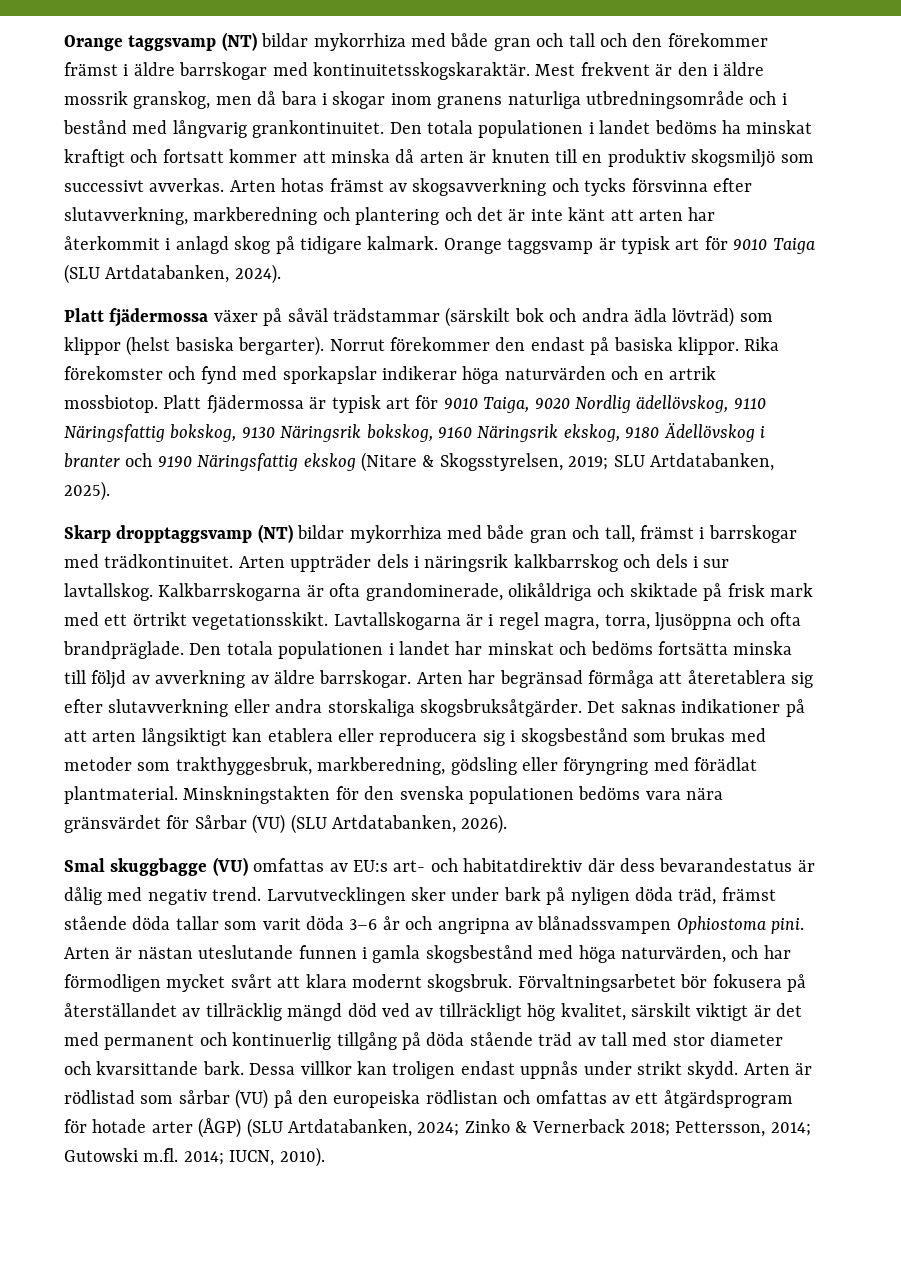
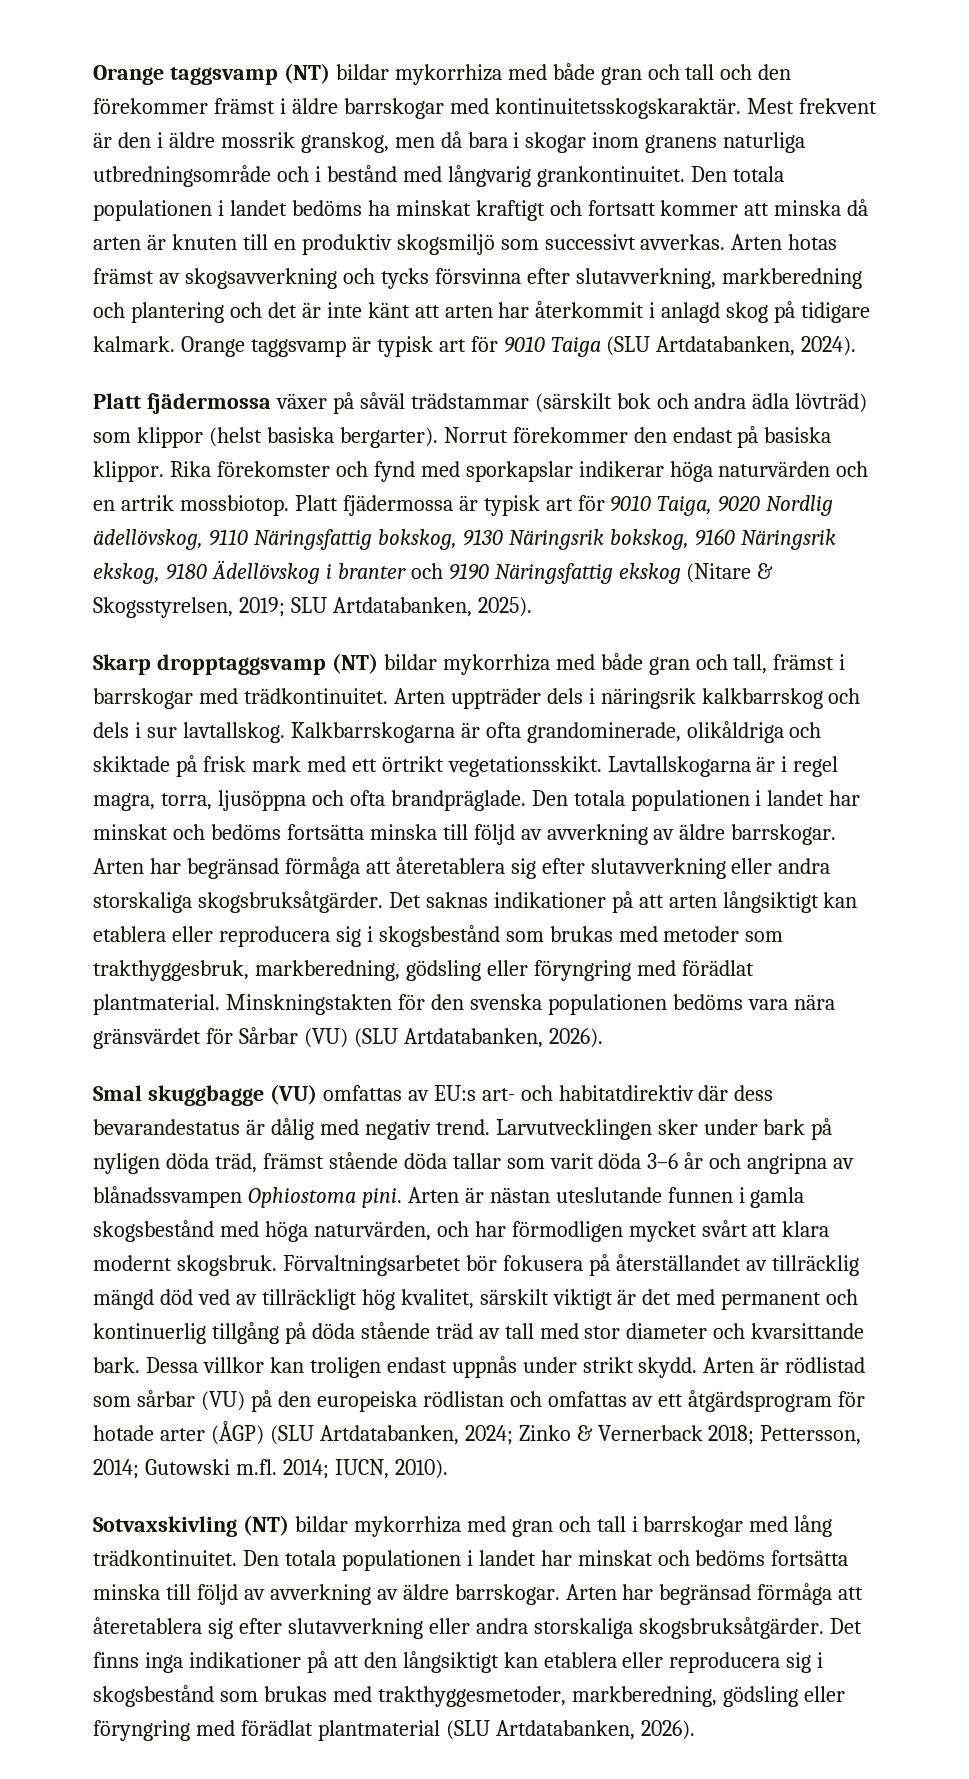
+ Sotvaxskivling (NT) bildar mykorrhiza med gran och tall i barrskogar med lång trädkontinuitet. Den totala populationen i landet har minskat och bedöms fortsätta minska till följd av avverkning av äldre barrskogar. Arten har begränsad förmåga att återetablera sig efter slutavverkning eller andra storskaliga skogsbruksåtgärder. Det finns inga indikationer på att den långsiktigt kan etablera eller reproducera sig i skogsbestånd som brukas med trakthyggesmetoder, markberedning, gödsling eller föryngring med förädlat plantmaterial (SLU Artdatabanken, 2026).

